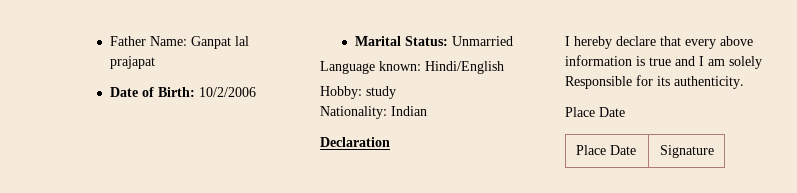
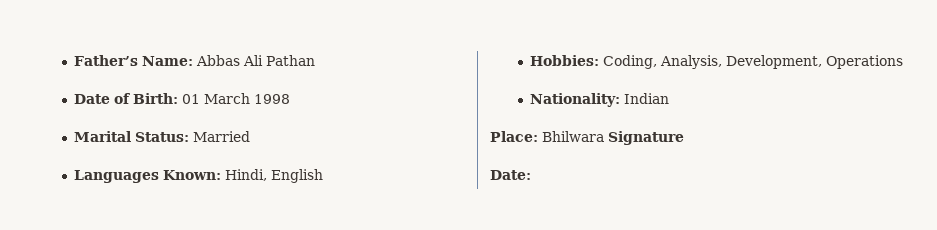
- Father Name: Ganpat lal prajapat
+ Father’s Name: Abbas Ali Pathan
- Date of Birth: 10/2/2006
+ Date of Birth: 01 March 1998
- Marital Status: Unmarried
- Language known: Hindi/English
- Hobby: study
+ Marital Status: Married
+ Languages Known: Hindi, English
+ Hobbies: Coding, Analysis, Development, Operations
  Nationality: Indian
- Declaration
- I hereby declare that every above information is true and I am solely Responsible for its authenticity.
- Place Date
- Place Date | Signature
+ Place: Bhilwara Signature
+ Date:

